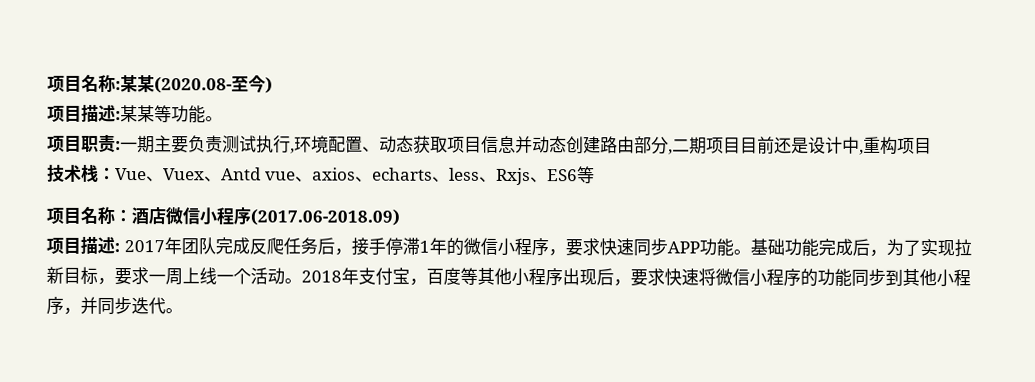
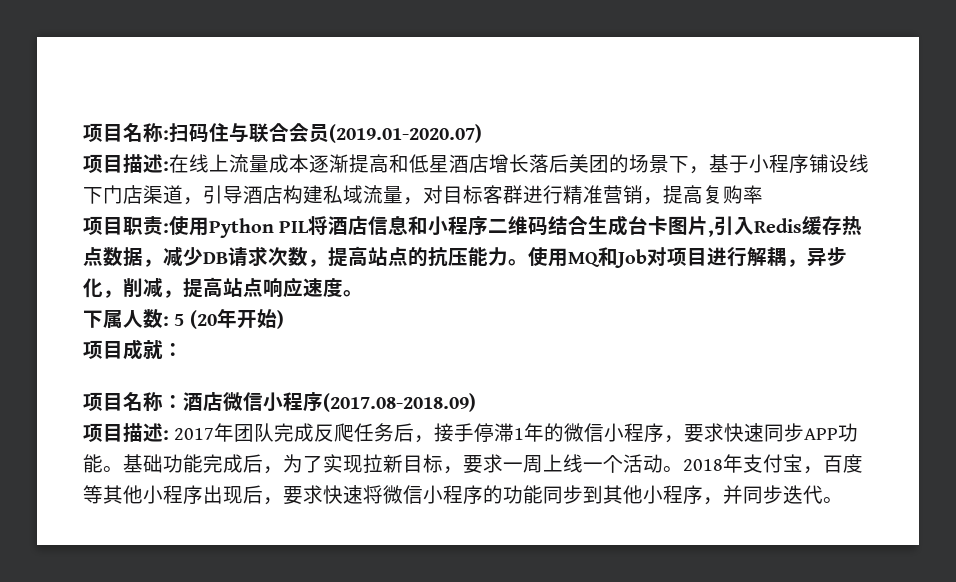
- 项目名称:某某(2020.08-至今)
- 项目描述:某某等功能。
- 项目职责:一期主要负责测试执行,环境配置、动态获取项目信息并动态创建路由部分,二期项目目前还是设计中,重构项目
- 技术栈：Vue、Vuex、Antd vue、axios、echarts、less、Rxjs、ES6等
+ 项目名称:扫码住与联合会员(2019.01-2020.07)
+ 项目描述:在线上流量成本逐渐提高和低星酒店增长落后美团的场景下，基于小程序铺设线下门店渠道，引导酒店构建私域流量，对目标客群进行精准营销，提高复购率
+ 项目职责:使用Python PIL将酒店信息和小程序二维码结合生成台卡图片,引入Redis缓存热点数据，减少DB请求次数，提高站点的抗压能力。使用MQ和Job对项目进行解耦，异步化，削减，提高站点响应速度。
+ 下属人数: 5 (20年开始)
+ 项目成就：
- 项目名称：酒店微信小程序(2017.06-2018.09)
+ 项目名称：酒店微信小程序(2017.08-2018.09)

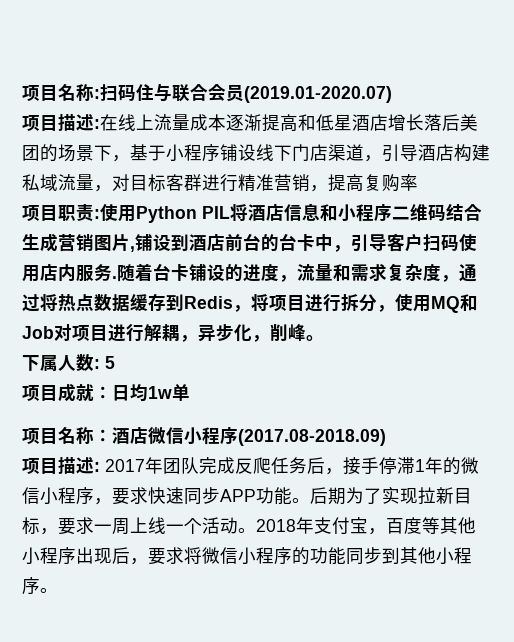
- 项目职责:使用Python PIL将酒店信息和小程序二维码结合生成台卡图片,引入Redis缓存热点数据，减少DB请求次数，提高站点的抗压能力。使用MQ和Job对项目进行解耦，异步化，削减，提高站点响应速度。
+ 项目职责:使用Python PIL将酒店信息和小程序二维码结合生成营销图片,铺设到酒店前台的台卡中，引导客户扫码使用店内服务.随着台卡铺设的进度，流量和需求复杂度，通过将热点数据缓存到Redis，将项目进行拆分，使用MQ和Job对项目进行解耦，异步化，削峰。
- 下属人数: 5 (20年开始)
+ 下属人数: 5
- 项目成就：
+ 项目成就：日均1w单
- 基础功能完成后，为了实现拉新目标，要求一周上线一个活动。
+ 后期为了实现拉新目标，要求一周上线一个活动。
- 2018年支付宝，百度等其他小程序出现后，要求快速将微信小程序的功能同步到其他小程序，并同步迭代。
+ 2018年支付宝，百度等其他小程序出现后，要求将微信小程序的功能同步到其他小程序。

